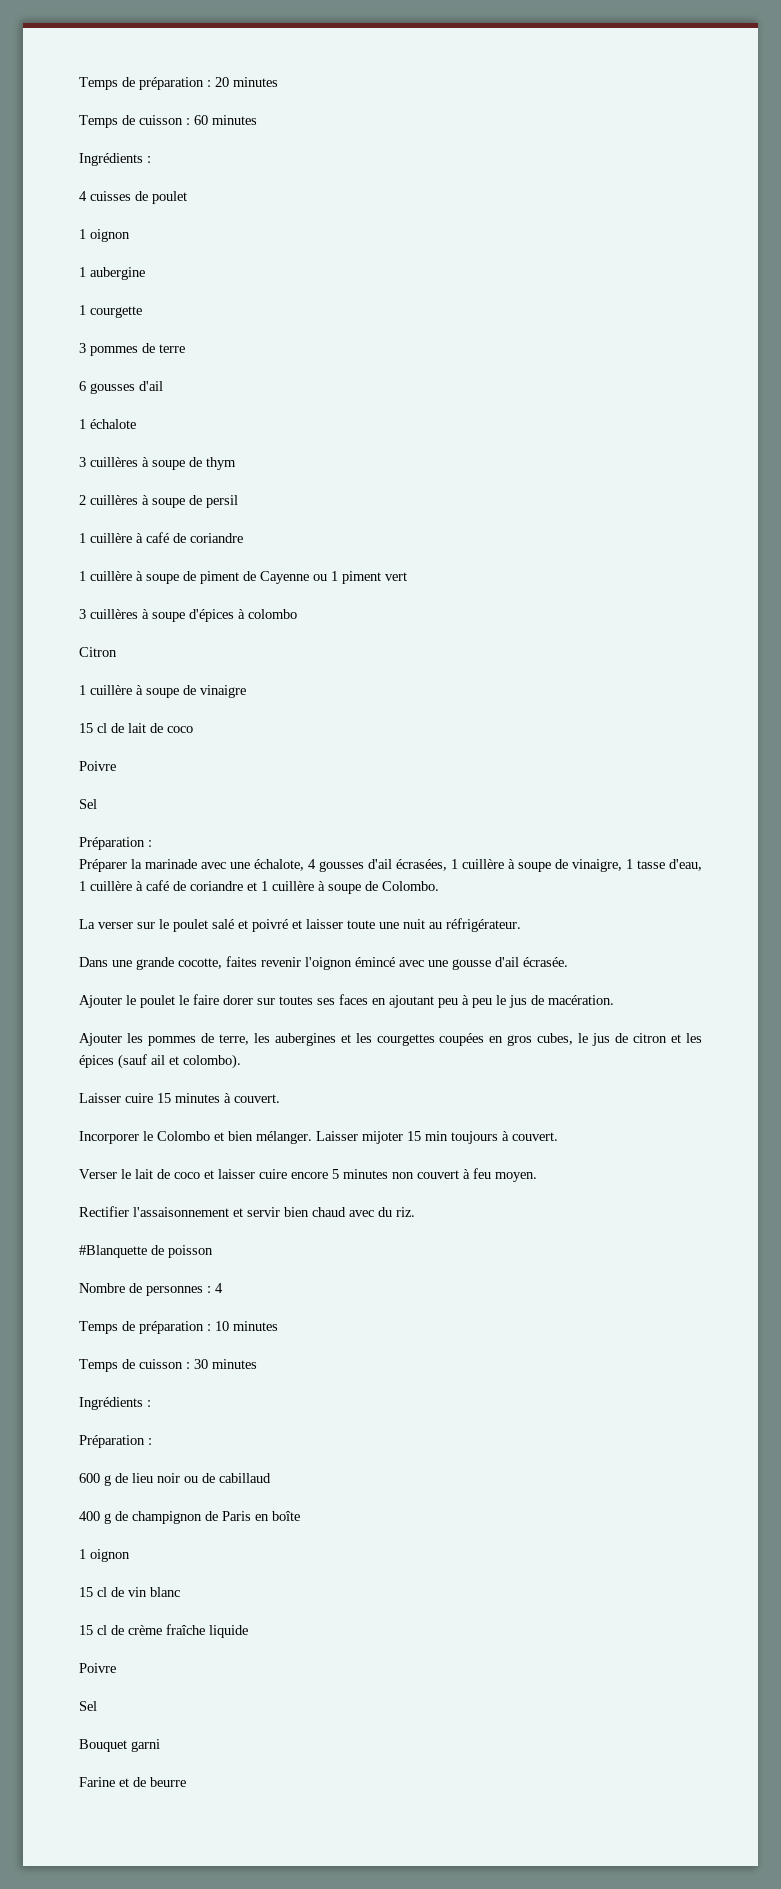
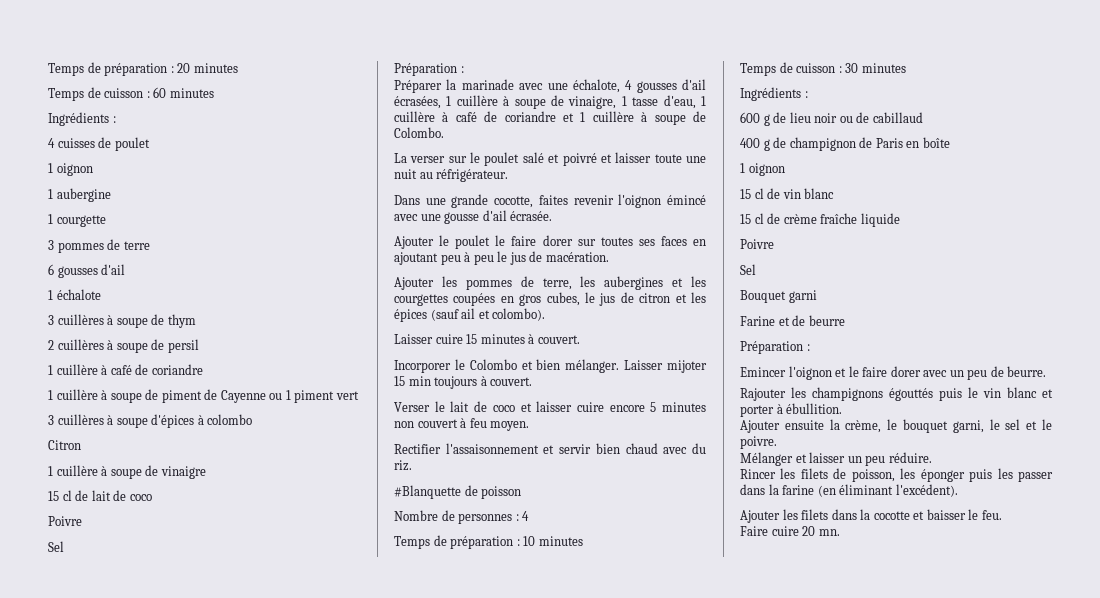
  Temps de cuisson : 30 minutes
  Ingrédients :
- Préparation :
  Farine et de beurre
+ Préparation :
+ Emincer l'oignon et le faire dorer avec un peu de beurre.
+ Rajouter les champignons égouttés puis le vin blanc et porter à ébullition.
+ Ajouter ensuite la crème, le bouquet garni, le sel et le poivre.
+ Mélanger et laisser un peu réduire.
+ Rincer les filets de poisson, les éponger puis les passer dans la farine (en éliminant l'excédent).
+ Ajouter les filets dans la cocotte et baisser le feu.
+ Faire cuire 20 mn.

